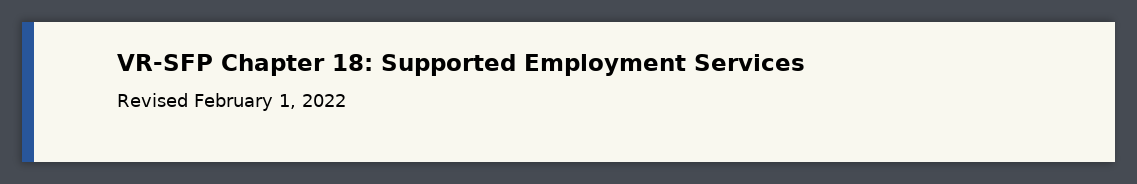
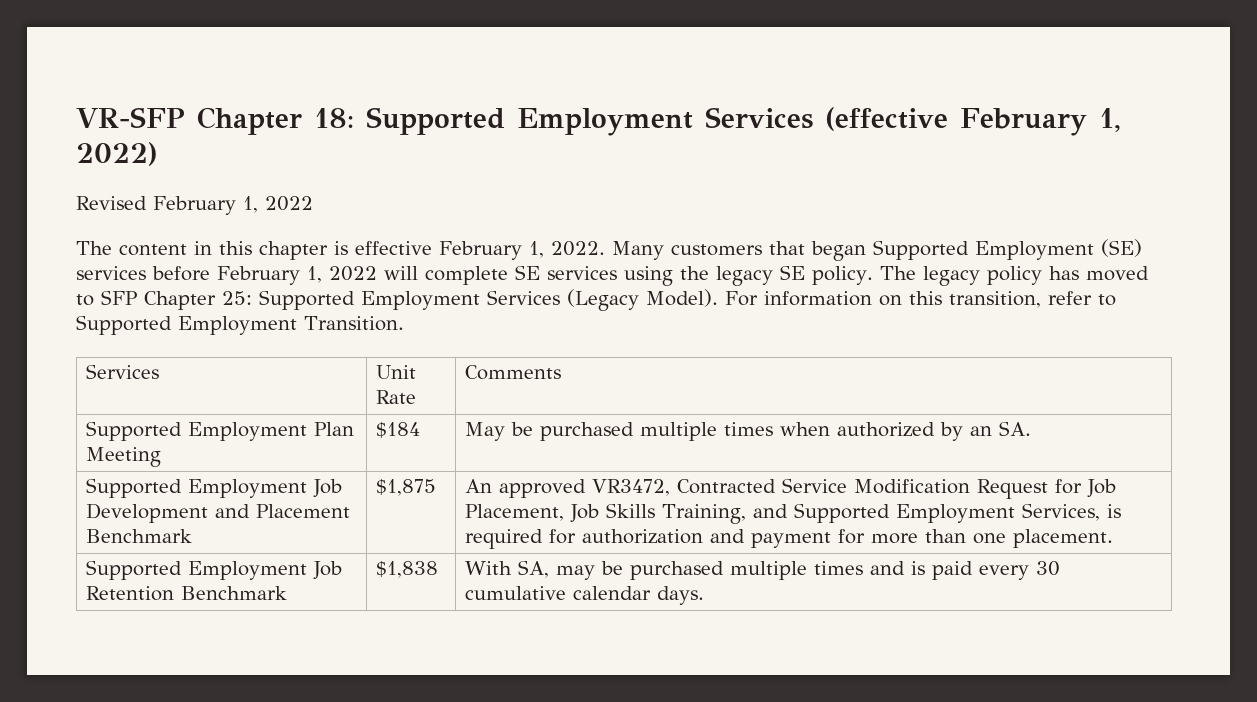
- VR-SFP Chapter 18: Supported Employment Services
+ VR-SFP Chapter 18: Supported Employment Services (effective February 1, 2022)
+ The content in this chapter is effective February 1, 2022. Many customers that began Supported Employment (SE) services before February 1, 2022 will complete SE services using the legacy SE policy. The legacy policy has moved to SFP Chapter 25: Supported Employment Services (Legacy Model). For information on this transition, refer to Supported Employment Transition.
+ Services | Unit Rate | Comments
+ Supported Employment Plan Meeting | $184 | May be purchased multiple times when authorized by an SA.
+ Supported Employment Job Development and Placement Benchmark | $1,875 | An approved VR3472, Contracted Service Modification Request for Job Placement, Job Skills Training, and Supported Employment Services, is required for authorization and payment for more than one placement.
+ Supported Employment Job Retention Benchmark | $1,838 | With SA, may be purchased multiple times and is paid every 30 cumulative calendar days.

